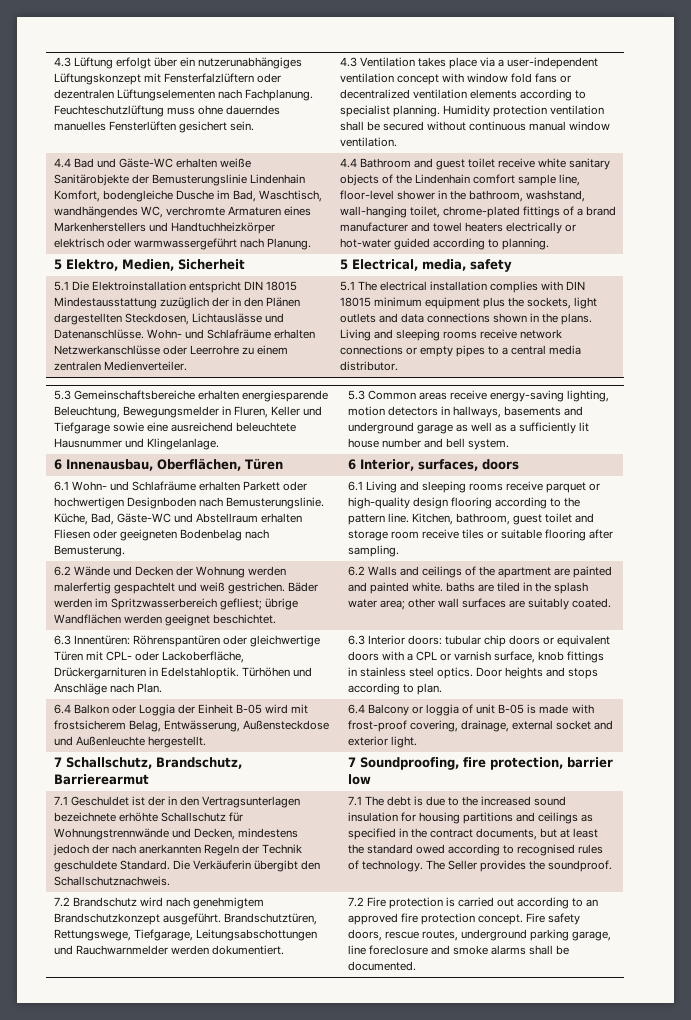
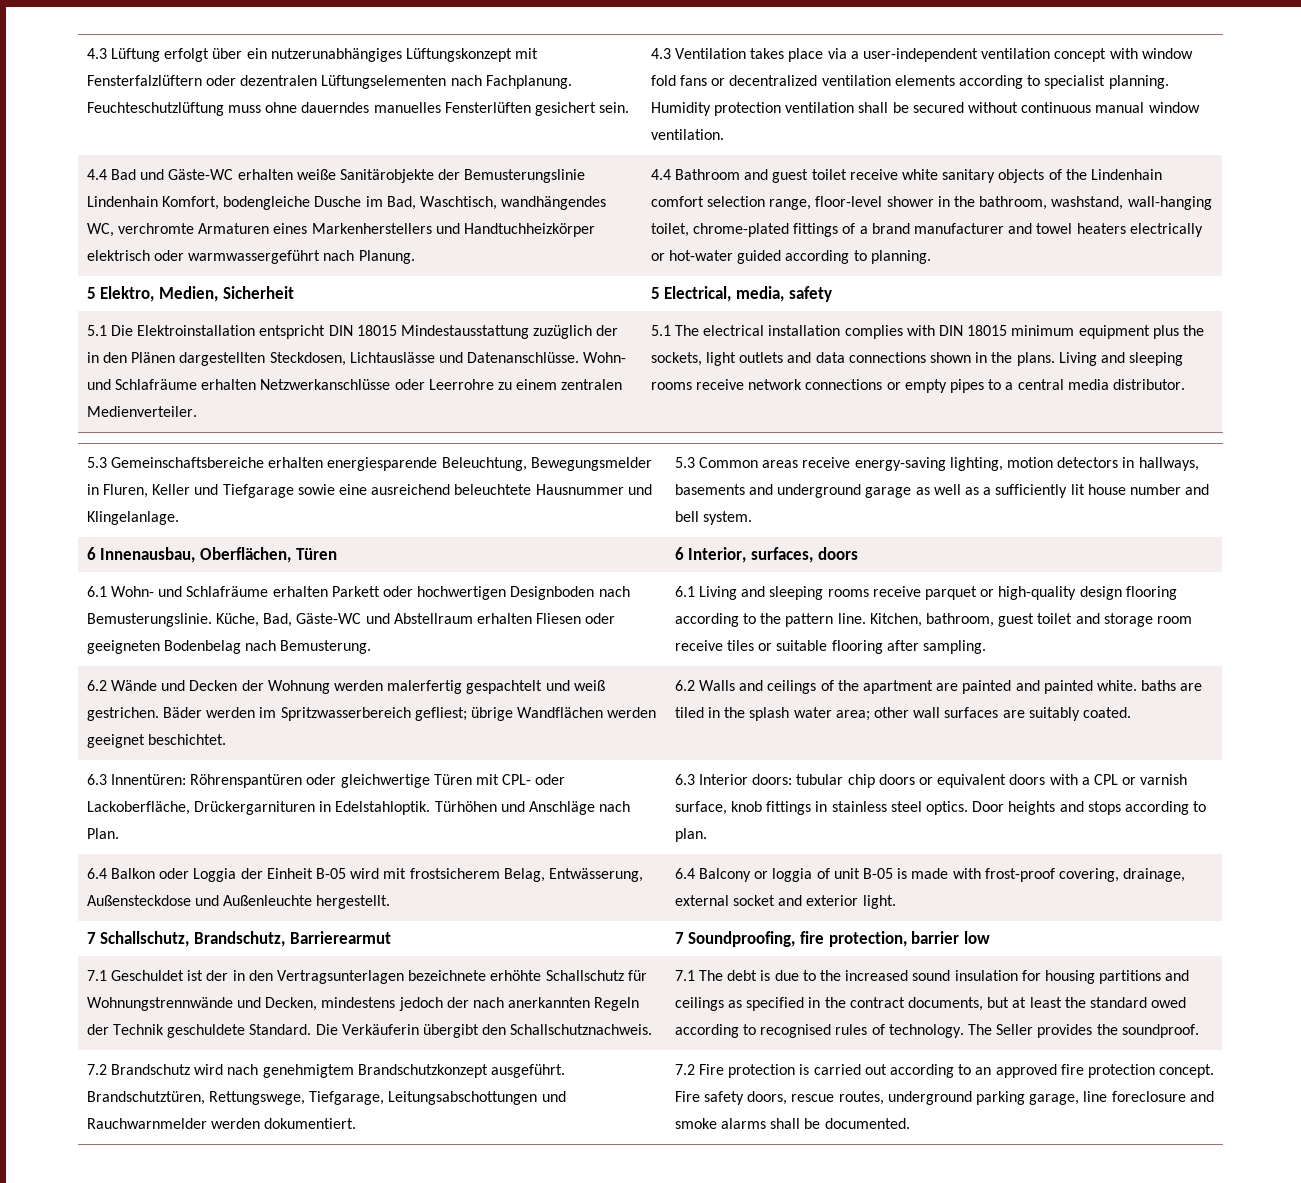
- 4.4 Bathroom and guest toilet receive white sanitary objects of the Lindenhain comfort sample line, floor-level shower in the bathroom, washstand, wall-hanging toilet, chrome-plated fittings of a brand manufacturer and towel heaters electrically or hot-water guided according to planning.
+ 4.4 Bathroom and guest toilet receive white sanitary objects of the Lindenhain comfort selection range, floor-level shower in the bathroom, washstand, wall-hanging toilet, chrome-plated fittings of a brand manufacturer and towel heaters electrically or hot-water guided according to planning.

